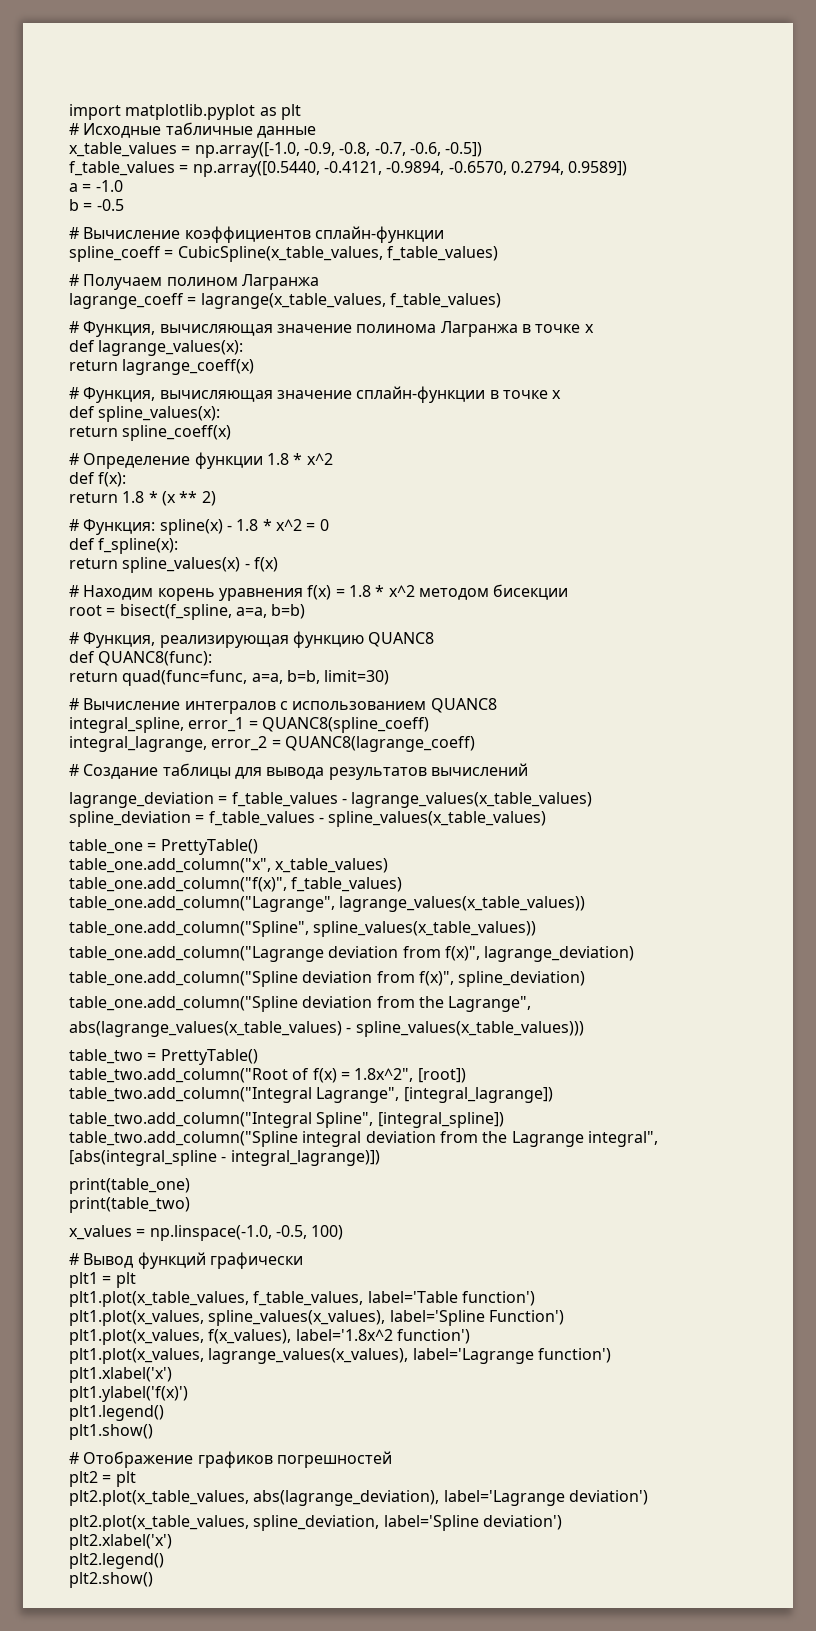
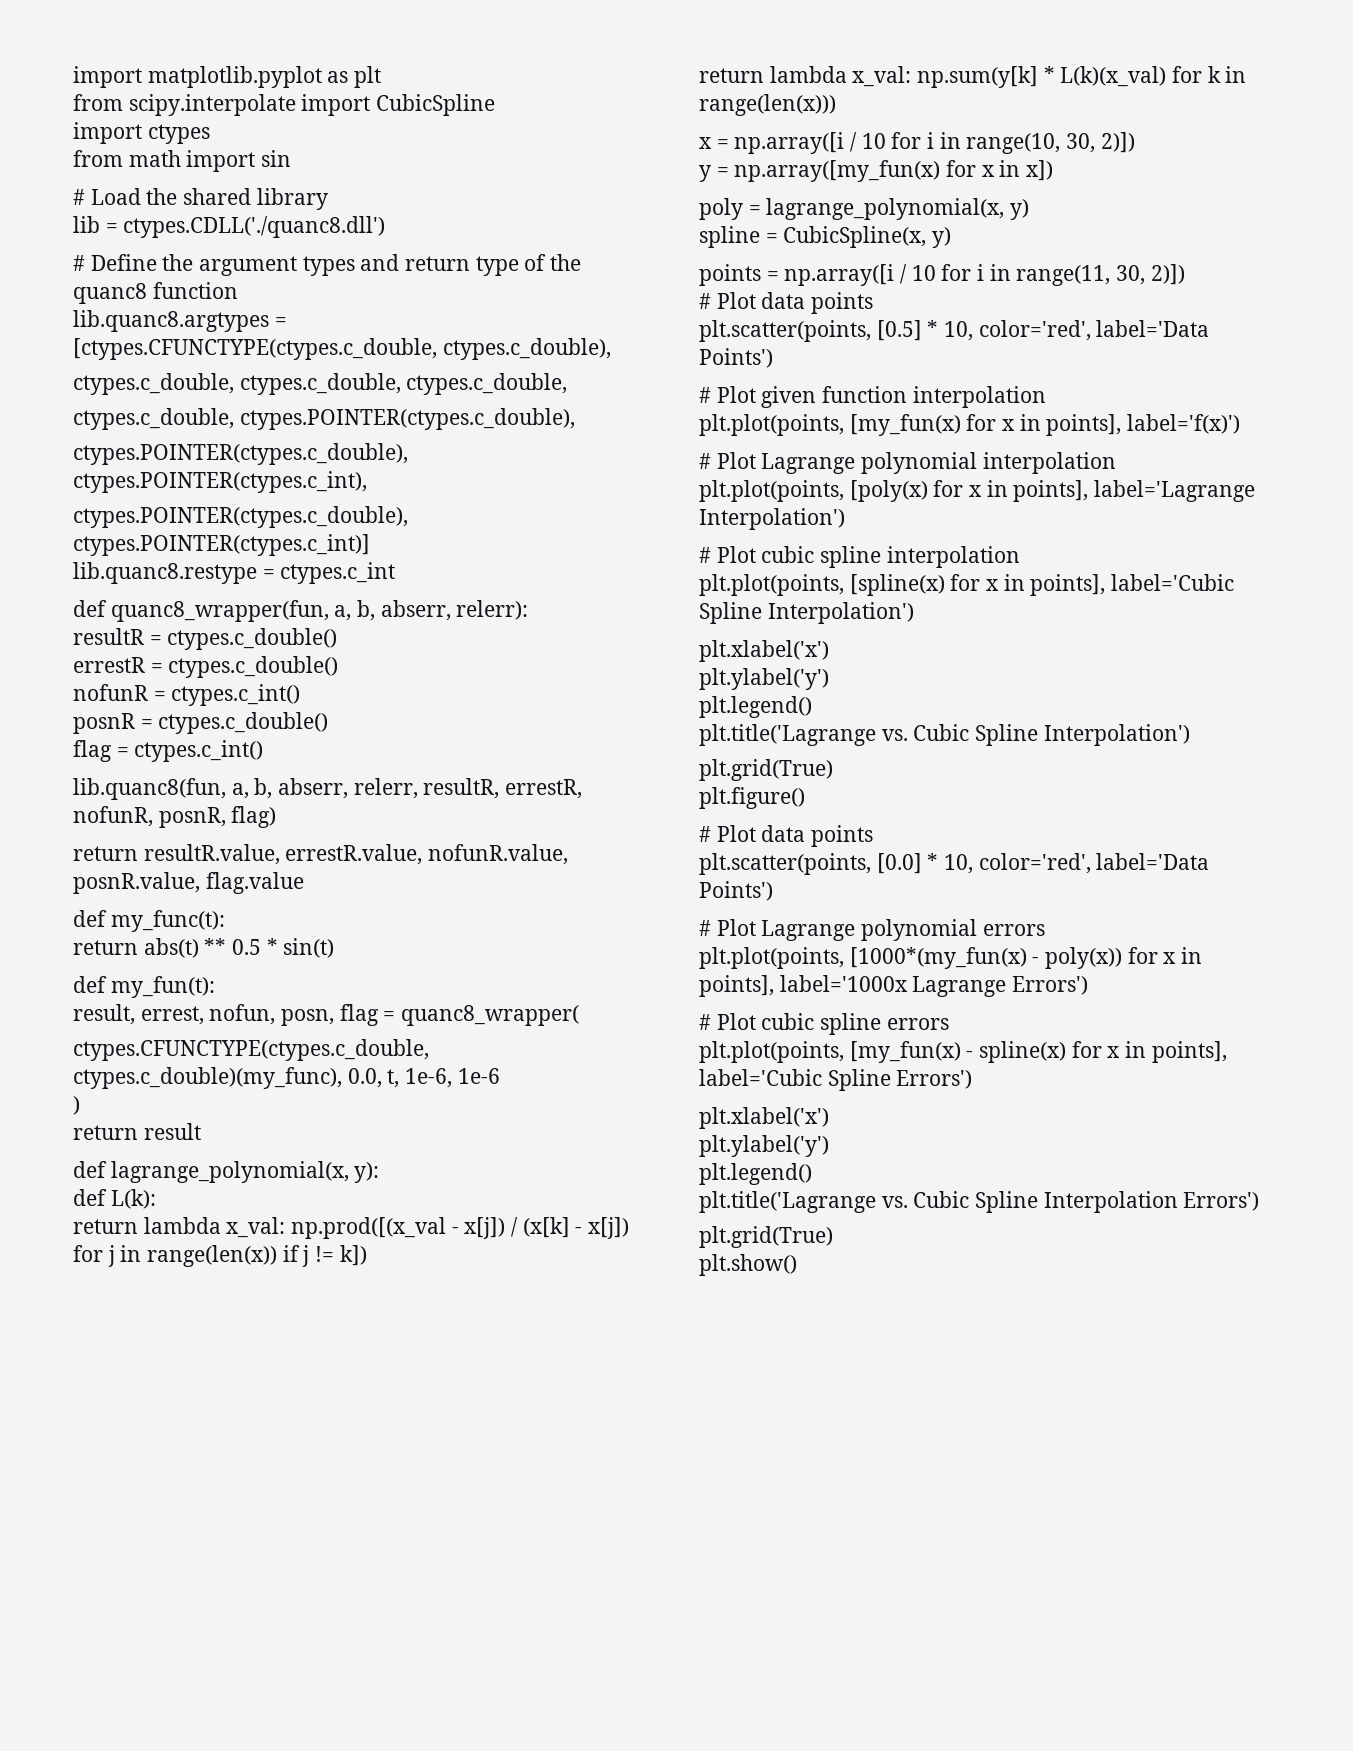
- # Исходные табличные данные
- x_table_values = np.array([-1.0, -0.9, -0.8, -0.7, -0.6, -0.5])
- f_table_values = np.array([0.5440, -0.4121, -0.9894, -0.6570, 0.2794, 0.9589])
- a = -1.0
- b = -0.5
- # Вычисление коэффициентов сплайн-функции
- spline_coeff = CubicSpline(x_table_values, f_table_values)
- # Получаем полином Лагранжа
- lagrange_coeff = lagrange(x_table_values, f_table_values)
- # Функция, вычисляющая значение полинома Лагранжа в точке x
- def lagrange_values(x):
- return lagrange_coeff(x)
- # Функция, вычисляющая значение сплайн-функции в точке x
- def spline_values(x):
- return spline_coeff(x)
- # Определение функции 1.8 * x^2
- def f(x):
- return 1.8 * (x ** 2)
- # Функция: spline(x) - 1.8 * x^2 = 0
- def f_spline(x):
- return spline_values(x) - f(x)
- # Находим корень уравнения f(x) = 1.8 * x^2 методом бисекции
- root = bisect(f_spline, a=a, b=b)
- # Функция, реализирующая функцию QUANC8
- def QUANC8(func):
- return quad(func=func, a=a, b=b, limit=30)
- # Вычисление интегралов с использованием QUANC8
- integral_spline, error_1 = QUANC8(spline_coeff)
- integral_lagrange, error_2 = QUANC8(lagrange_coeff)
- # Создание таблицы для вывода результатов вычислений
- lagrange_deviation = f_table_values - lagrange_values(x_table_values)
- spline_deviation = f_table_values - spline_values(x_table_values)
- table_one = PrettyTable()
- table_one.add_column("x", x_table_values)
- table_one.add_column("f(x)", f_table_values)
- table_one.add_column("Lagrange", lagrange_values(x_table_values))
- table_one.add_column("Spline", spline_values(x_table_values))
- table_one.add_column("Lagrange deviation from f(x)", lagrange_deviation)
- table_one.add_column("Spline deviation from f(x)", spline_deviation)
- table_one.add_column("Spline deviation from the Lagrange",
- abs(lagrange_values(x_table_values) - spline_values(x_table_values)))
- table_two = PrettyTable()
- table_two.add_column("Root of f(x) = 1.8x^2", [root])
- table_two.add_column("Integral Lagrange", [integral_lagrange])
- table_two.add_column("Integral Spline", [integral_spline])
- table_two.add_column("Spline integral deviation from the Lagrange integral", [abs(integral_spline - integral_lagrange)])
- print(table_one)
- print(table_two)
- x_values = np.linspace(-1.0, -0.5, 100)
- # Вывод функций графически
- plt1 = plt
- plt1.plot(x_table_values, f_table_values, label='Table function')
- plt1.plot(x_values, spline_values(x_values), label='Spline Function')
- plt1.plot(x_values, f(x_values), label='1.8x^2 function')
- plt1.plot(x_values, lagrange_values(x_values), label='Lagrange function')
- plt1.xlabel('x')
- plt1.ylabel('f(x)')
- plt1.legend()
- plt1.show()
- # Отображение графиков погрешностей
- plt2 = plt
- plt2.plot(x_table_values, abs(lagrange_deviation), label='Lagrange deviation')
- plt2.plot(x_table_values, spline_deviation, label='Spline deviation')
- plt2.xlabel('x')
- plt2.legend()
- plt2.show()
+ from scipy.interpolate import CubicSpline
+ import ctypes
+ from math import sin
+ # Load the shared library
+ lib = ctypes.CDLL('./quanc8.dll')
+ # Define the argument types and return type of the quanc8 function
+ lib.quanc8.argtypes = [ctypes.CFUNCTYPE(ctypes.c_double, ctypes.c_double),
+ ctypes.c_double, ctypes.c_double, ctypes.c_double,
+ ctypes.c_double, ctypes.POINTER(ctypes.c_double),
+ ctypes.POINTER(ctypes.c_double), ctypes.POINTER(ctypes.c_int),
+ ctypes.POINTER(ctypes.c_double), ctypes.POINTER(ctypes.c_int)]
+ lib.quanc8.restype = ctypes.c_int
+ def quanc8_wrapper(fun, a, b, abserr, relerr):
+ resultR = ctypes.c_double()
+ errestR = ctypes.c_double()
+ nofunR = ctypes.c_int()
+ posnR = ctypes.c_double()
+ flag = ctypes.c_int()
+ lib.quanc8(fun, a, b, abserr, relerr, resultR, errestR, nofunR, posnR, flag)
+ return resultR.value, errestR.value, nofunR.value, posnR.value, flag.value
+ def my_func(t):
+ return abs(t) ** 0.5 * sin(t)
+ def my_fun(t):
+ result, errest, nofun, posn, flag = quanc8_wrapper(
+ ctypes.CFUNCTYPE(ctypes.c_double, ctypes.c_double)(my_func), 0.0, t, 1e-6, 1e-6
+ )
+ return result
+ def lagrange_polynomial(x, y):
+ def L(k):
+ return lambda x_val: np.prod([(x_val - x[j]) / (x[k] - x[j]) for j in range(len(x)) if j != k])
+ return lambda x_val: np.sum(y[k] * L(k)(x_val) for k in range(len(x)))
+ x = np.array([i / 10 for i in range(10, 30, 2)])
+ y = np.array([my_fun(x) for x in x])
+ poly = lagrange_polynomial(x, y)
+ spline = CubicSpline(x, y)
+ points = np.array([i / 10 for i in range(11, 30, 2)])
+ # Plot data points
+ plt.scatter(points, [0.5] * 10, color='red', label='Data Points')
+ # Plot given function interpolation
+ plt.plot(points, [my_fun(x) for x in points], label='f(x)')
+ # Plot Lagrange polynomial interpolation
+ plt.plot(points, [poly(x) for x in points], label='Lagrange Interpolation')
+ # Plot cubic spline interpolation
+ plt.plot(points, [spline(x) for x in points], label='Cubic Spline Interpolation')
+ plt.xlabel('x')
+ plt.ylabel('y')
+ plt.legend()
+ plt.title('Lagrange vs. Cubic Spline Interpolation')
+ plt.grid(True)
+ plt.figure()
+ # Plot data points
+ plt.scatter(points, [0.0] * 10, color='red', label='Data Points')
+ # Plot Lagrange polynomial errors
+ plt.plot(points, [1000*(my_fun(x) - poly(x)) for x in points], label='1000х Lagrange Errors')
+ # Plot cubic spline errors
+ plt.plot(points, [my_fun(x) - spline(x) for x in points], label='Cubic Spline Errors')
+ plt.xlabel('x')
+ plt.ylabel('y')
+ plt.legend()
+ plt.title('Lagrange vs. Cubic Spline Interpolation Errors')
+ plt.grid(True)
+ plt.show()

